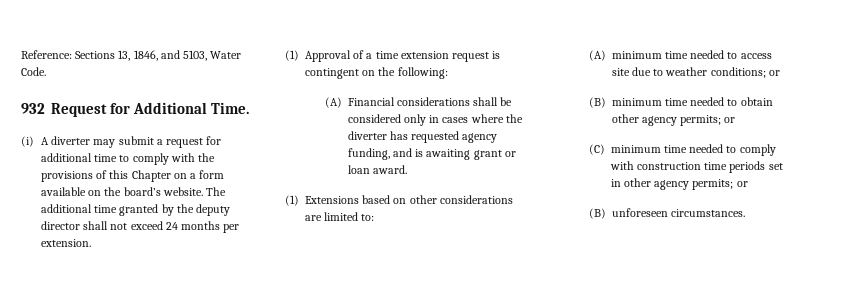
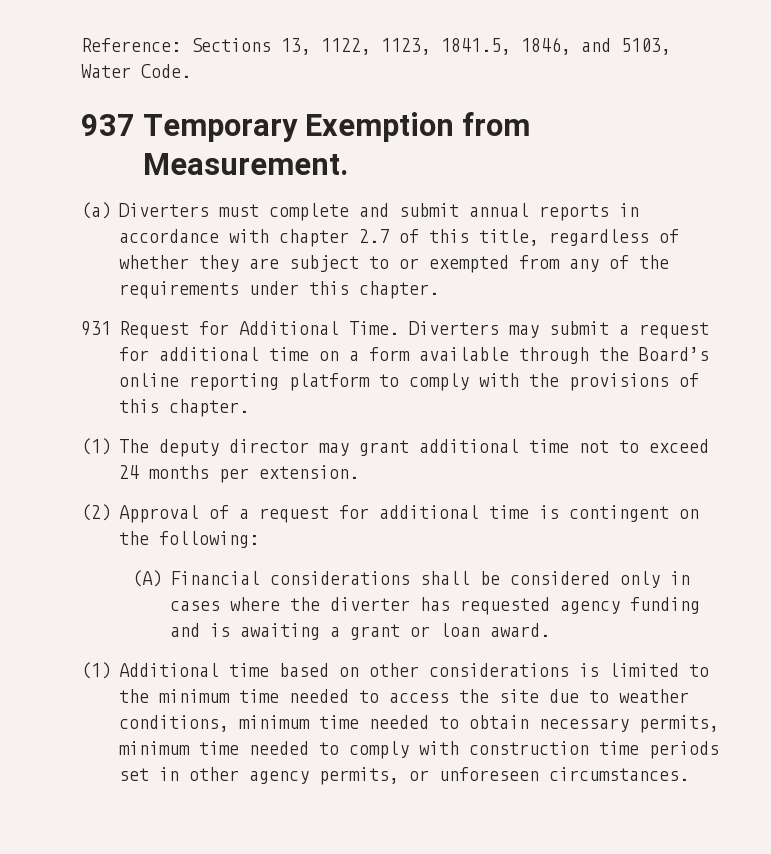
- Reference: Sections 13, 1846, and 5103, Water Code.
+ Reference: Sections 13, 1122, 1123, 1841.5, 1846, and 5103, Water Code.
- 932 Request for Additional Time.
- (i) A diverter may submit a request for additional time to comply with the provisions of this Chapter on a form available on the board’s website. The additional time granted by the deputy director shall not exceed 24 months per extension.
+ 937 Temporary Exemption from Measurement.
+ (a) Diverters must complete and submit annual reports in accordance with chapter 2.7 of this title, regardless of whether they are subject to or exempted from any of the requirements under this chapter.
+ 931 Request for Additional Time. Diverters may submit a request for additional time on a form available through the Board’s online reporting platform to comply with the provisions of this chapter.
+ (1) The deputy director may grant additional time not to exceed 24 months per extension.
- (1) Approval of a time extension request is contingent on the following:
+ (2) Approval of a request for additional time is contingent on the following:
- (A) Financial considerations shall be considered only in cases where the diverter has requested agency funding, and is awaiting grant or loan award.
+ (A) Financial considerations shall be considered only in cases where the diverter has requested agency funding and is awaiting a grant or loan award.
- (1) Extensions based on other considerations are limited to:
- (A) minimum time needed to access site due to weather conditions; or
- (B) minimum time needed to obtain other agency permits; or
- (C) minimum time needed to comply with construction time periods set in other agency permits; or
- (B) unforeseen circumstances.
+ (1) Additional time based on other considerations is limited to the minimum time needed to access the site due to weather conditions, minimum time needed to obtain necessary permits, minimum time needed to comply with construction time periods set in other agency permits, or unforeseen circumstances.

